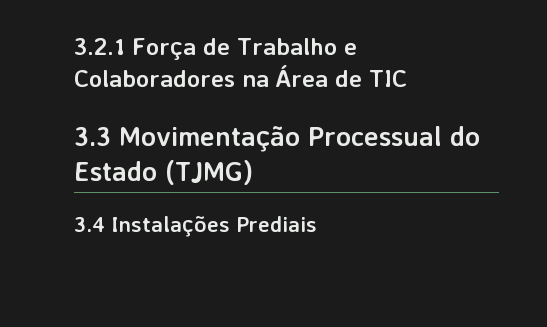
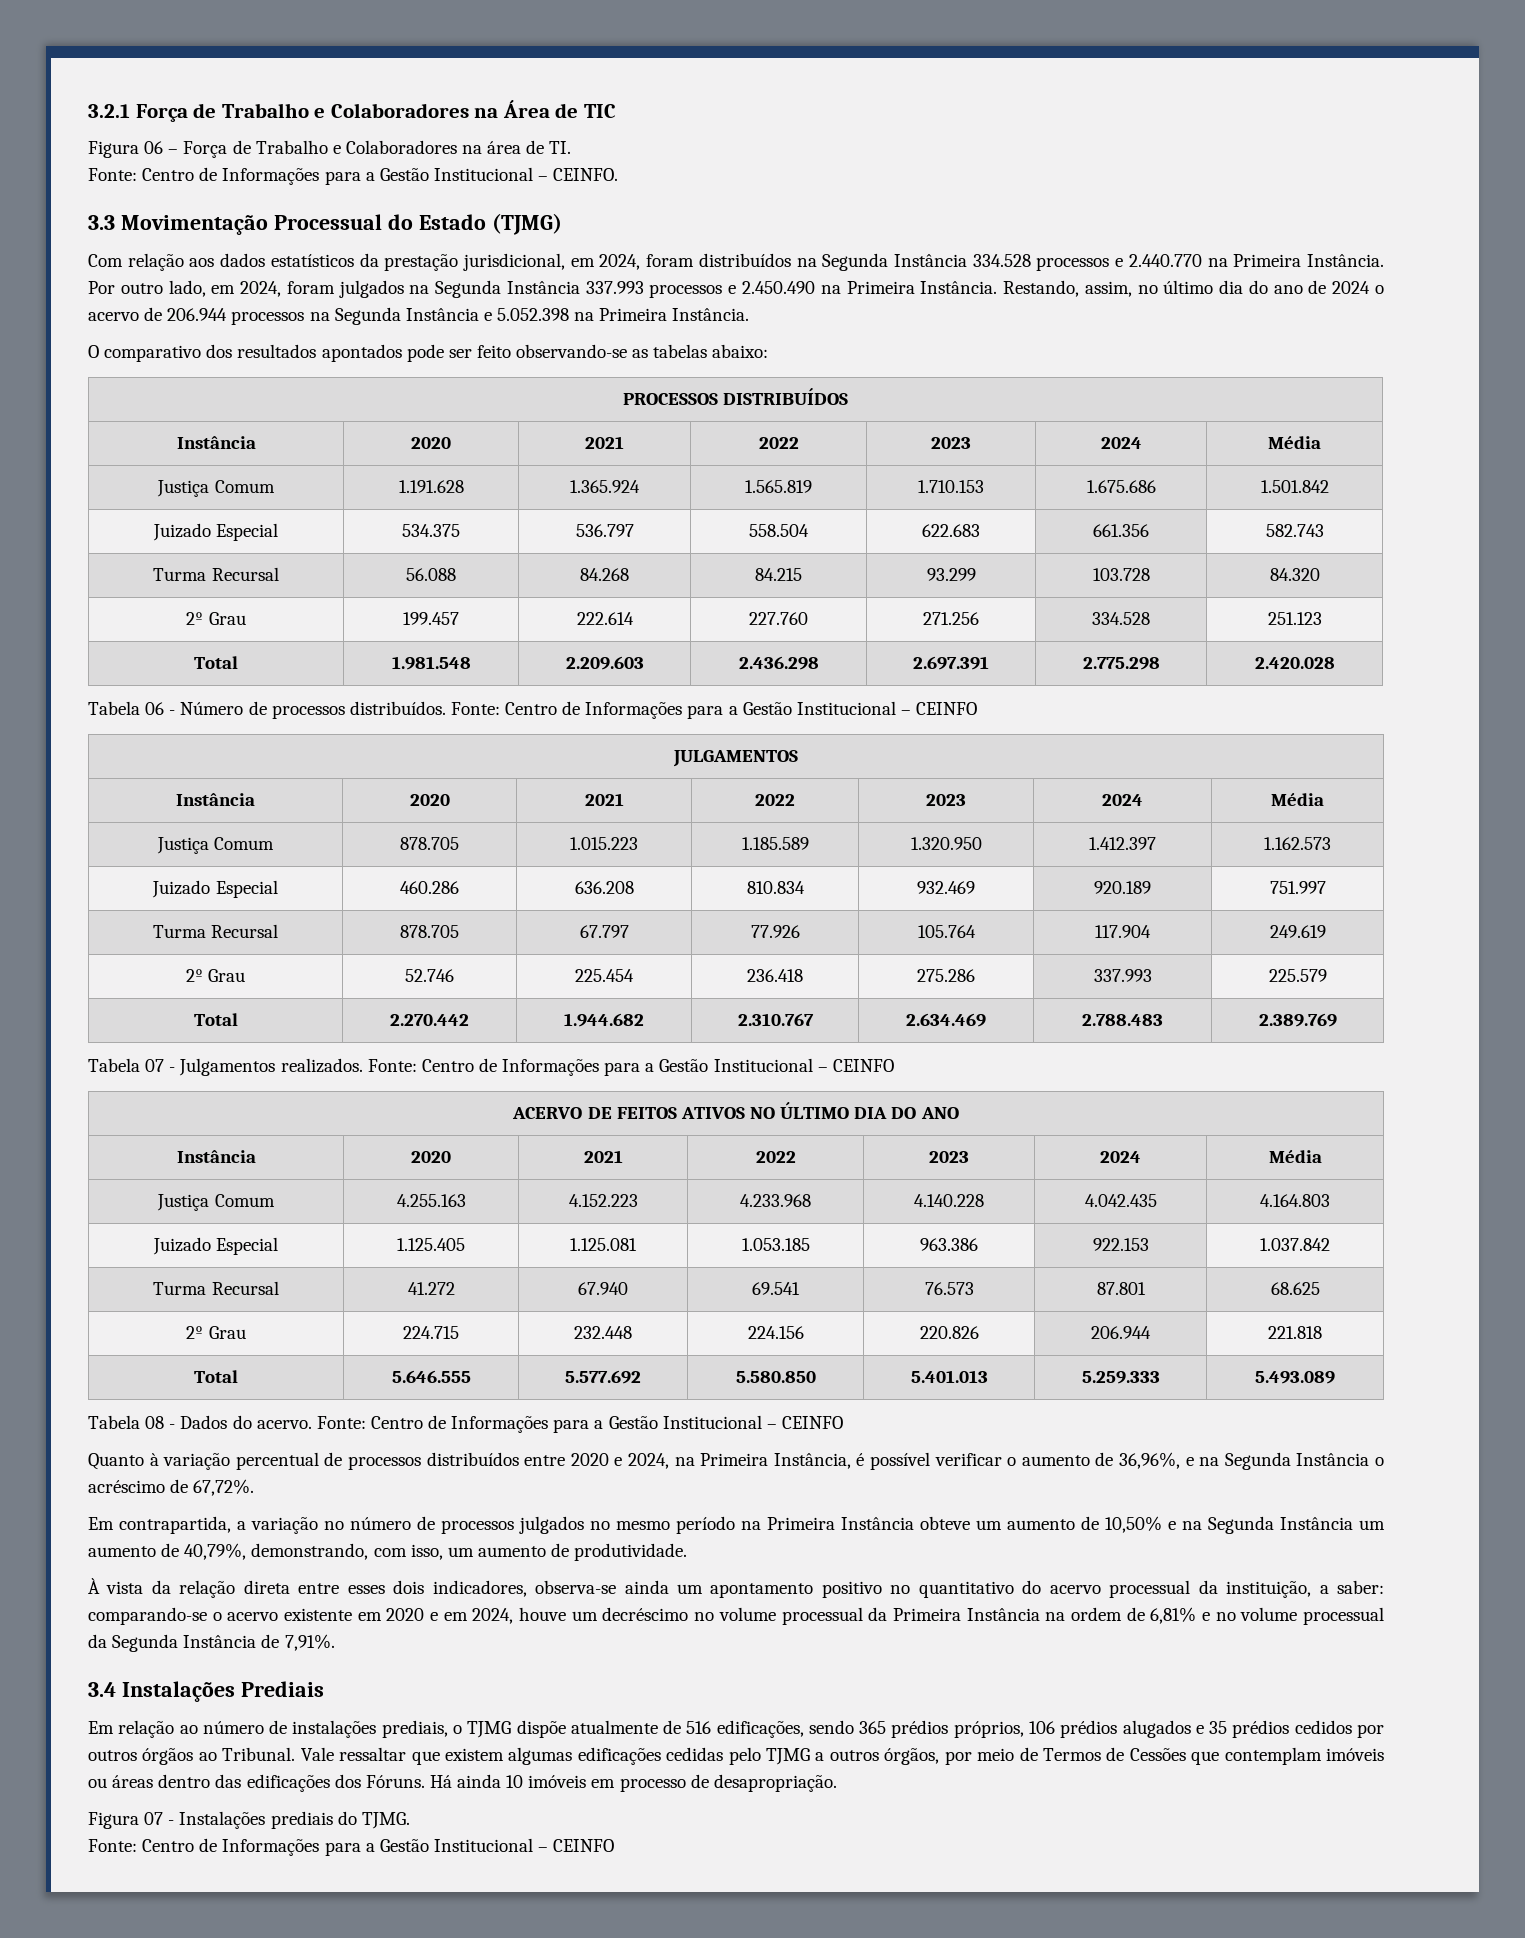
+ Figura 06 – Força de Trabalho e Colaboradores na área de TI.
+ Fonte: Centro de Informações para a Gestão Institucional – CEINFO.
+ Com relação aos dados estatísticos da prestação jurisdicional, em 2024, foram distribuídos na Segunda Instância 334.528 processos e 2.440.770 na Primeira Instância. Por outro lado, em 2024, foram julgados na Segunda Instância 337.993 processos e 2.450.490 na Primeira Instância. Restando, assim, no último dia do ano de 2024 o acervo de 206.944 processos na Segunda Instância e 5.052.398 na Primeira Instância.
+ O comparativo dos resultados apontados pode ser feito observando-se as tabelas abaixo:
+ PROCESSOS DISTRIBUÍDOS
+ Instância | 2020 | 2021 | 2022 | 2023 | 2024 | Média
+ Justiça Comum | 1.191.628 | 1.365.924 | 1.565.819 | 1.710.153 | 1.675.686 | 1.501.842
+ Juizado Especial | 534.375 | 536.797 | 558.504 | 622.683 | 661.356 | 582.743
+ Turma Recursal | 56.088 | 84.268 | 84.215 | 93.299 | 103.728 | 84.320
+ 2º Grau | 199.457 | 222.614 | 227.760 | 271.256 | 334.528 | 251.123
+ Total | 1.981.548 | 2.209.603 | 2.436.298 | 2.697.391 | 2.775.298 | 2.420.028
+ Tabela 06 - Número de processos distribuídos. Fonte: Centro de Informações para a Gestão Institucional – CEINFO
+ JULGAMENTOS
+ Instância | 2020 | 2021 | 2022 | 2023 | 2024 | Média
+ Justiça Comum | 878.705 | 1.015.223 | 1.185.589 | 1.320.950 | 1.412.397 | 1.162.573
+ Juizado Especial | 460.286 | 636.208 | 810.834 | 932.469 | 920.189 | 751.997
+ Turma Recursal | 878.705 | 67.797 | 77.926 | 105.764 | 117.904 | 249.619
+ 2º Grau | 52.746 | 225.454 | 236.418 | 275.286 | 337.993 | 225.579
+ Total | 2.270.442 | 1.944.682 | 2.310.767 | 2.634.469 | 2.788.483 | 2.389.769
+ Tabela 07 - Julgamentos realizados. Fonte: Centro de Informações para a Gestão Institucional – CEINFO
+ ACERVO DE FEITOS ATIVOS NO ÚLTIMO DIA DO ANO
+ Instância | 2020 | 2021 | 2022 | 2023 | 2024 | Média
+ Justiça Comum | 4.255.163 | 4.152.223 | 4.233.968 | 4.140.228 | 4.042.435 | 4.164.803
+ Juizado Especial | 1.125.405 | 1.125.081 | 1.053.185 | 963.386 | 922.153 | 1.037.842
+ Turma Recursal | 41.272 | 67.940 | 69.541 | 76.573 | 87.801 | 68.625
+ 2º Grau | 224.715 | 232.448 | 224.156 | 220.826 | 206.944 | 221.818
+ Total | 5.646.555 | 5.577.692 | 5.580.850 | 5.401.013 | 5.259.333 | 5.493.089
+ Tabela 08 - Dados do acervo. Fonte: Centro de Informações para a Gestão Institucional – CEINFO
+ Quanto à variação percentual de processos distribuídos entre 2020 e 2024, na Primeira Instância, é possível verificar o aumento de 36,96%, e na Segunda Instância o acréscimo de 67,72%.
+ Em contrapartida, a variação no número de processos julgados no mesmo período na Primeira Instância obteve um aumento de 10,50% e na Segunda Instância um aumento de 40,79%, demonstrando, com isso, um aumento de produtividade.
+ À vista da relação direta entre esses dois indicadores, observa-se ainda um apontamento positivo no quantitativo do acervo processual da instituição, a saber: comparando-se o acervo existente em 2020 e em 2024, houve um decréscimo no volume processual da Primeira Instância na ordem de 6,81% e no volume processual da Segunda Instância de 7,91%.
  3.4 Instalações Prediais
+ Em relação ao número de instalações prediais, o TJMG dispõe atualmente de 516 edificações, sendo 365 prédios próprios, 106 prédios alugados e 35 prédios cedidos por outros órgãos ao Tribunal. Vale ressaltar que existem algumas edificações cedidas pelo TJMG a outros órgãos, por meio de Termos de Cessões que contemplam imóveis ou áreas dentro das edificações dos Fóruns. Há ainda 10 imóveis em processo de desapropriação.
+ Figura 07 - Instalações prediais do TJMG.
+ Fonte: Centro de Informações para a Gestão Institucional – CEINFO

